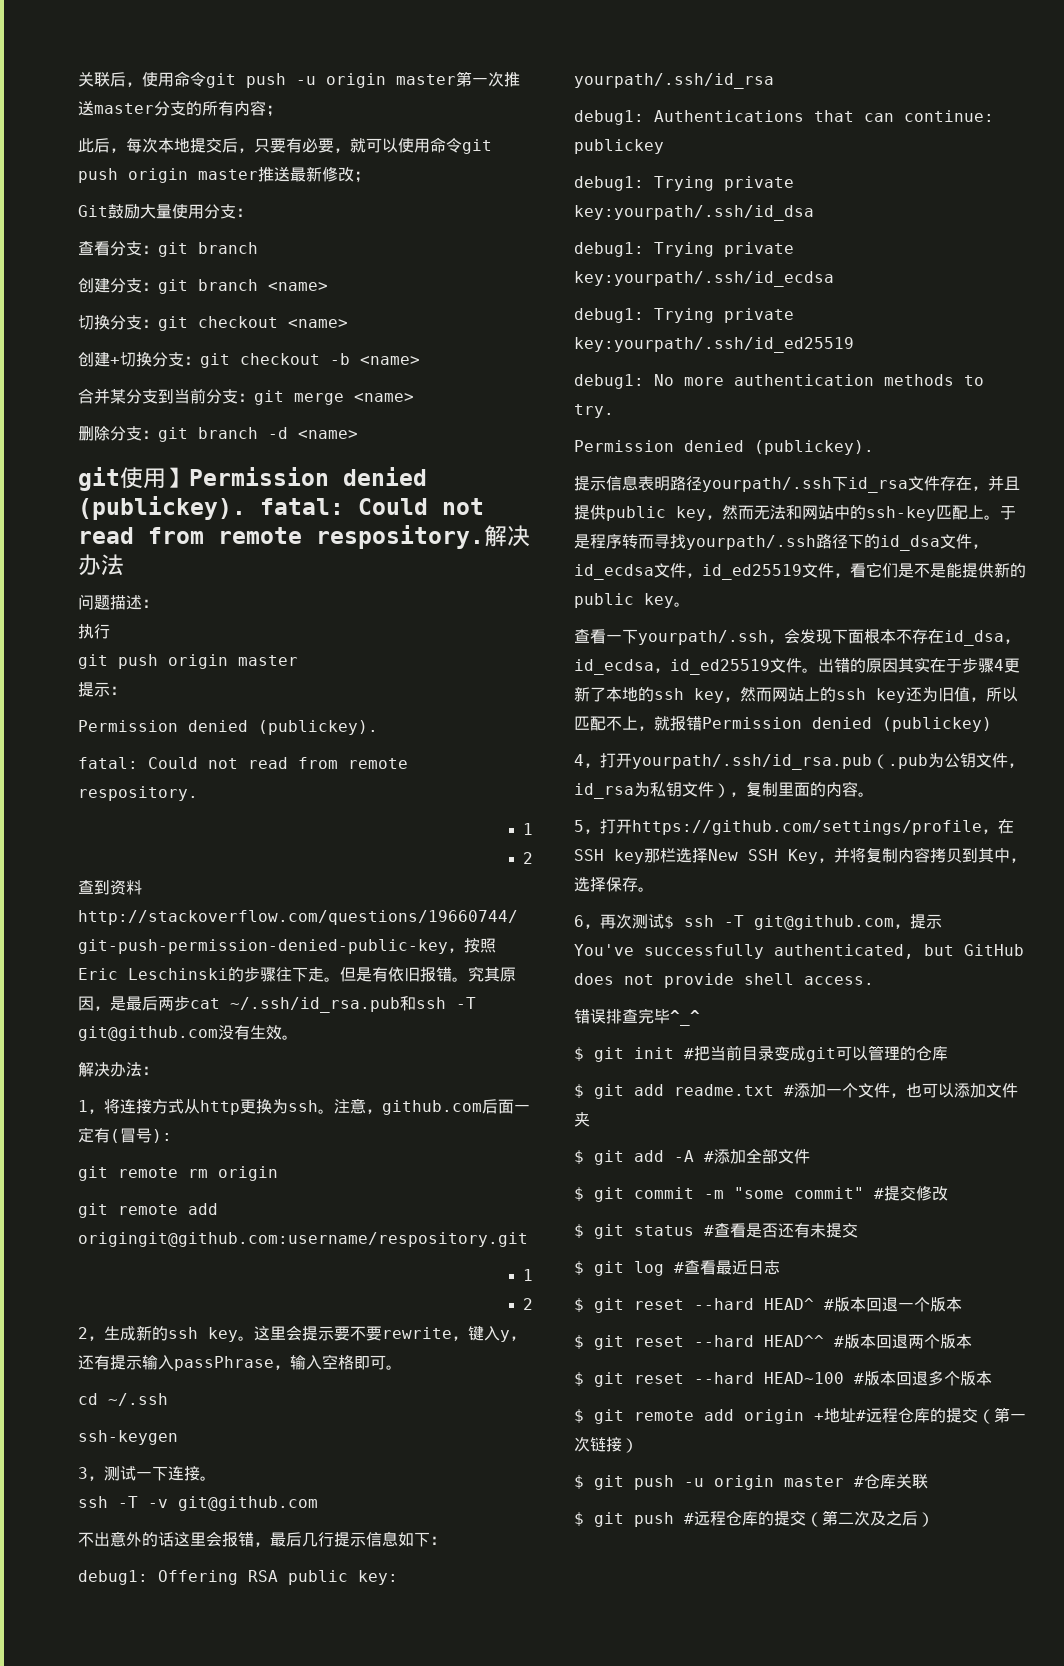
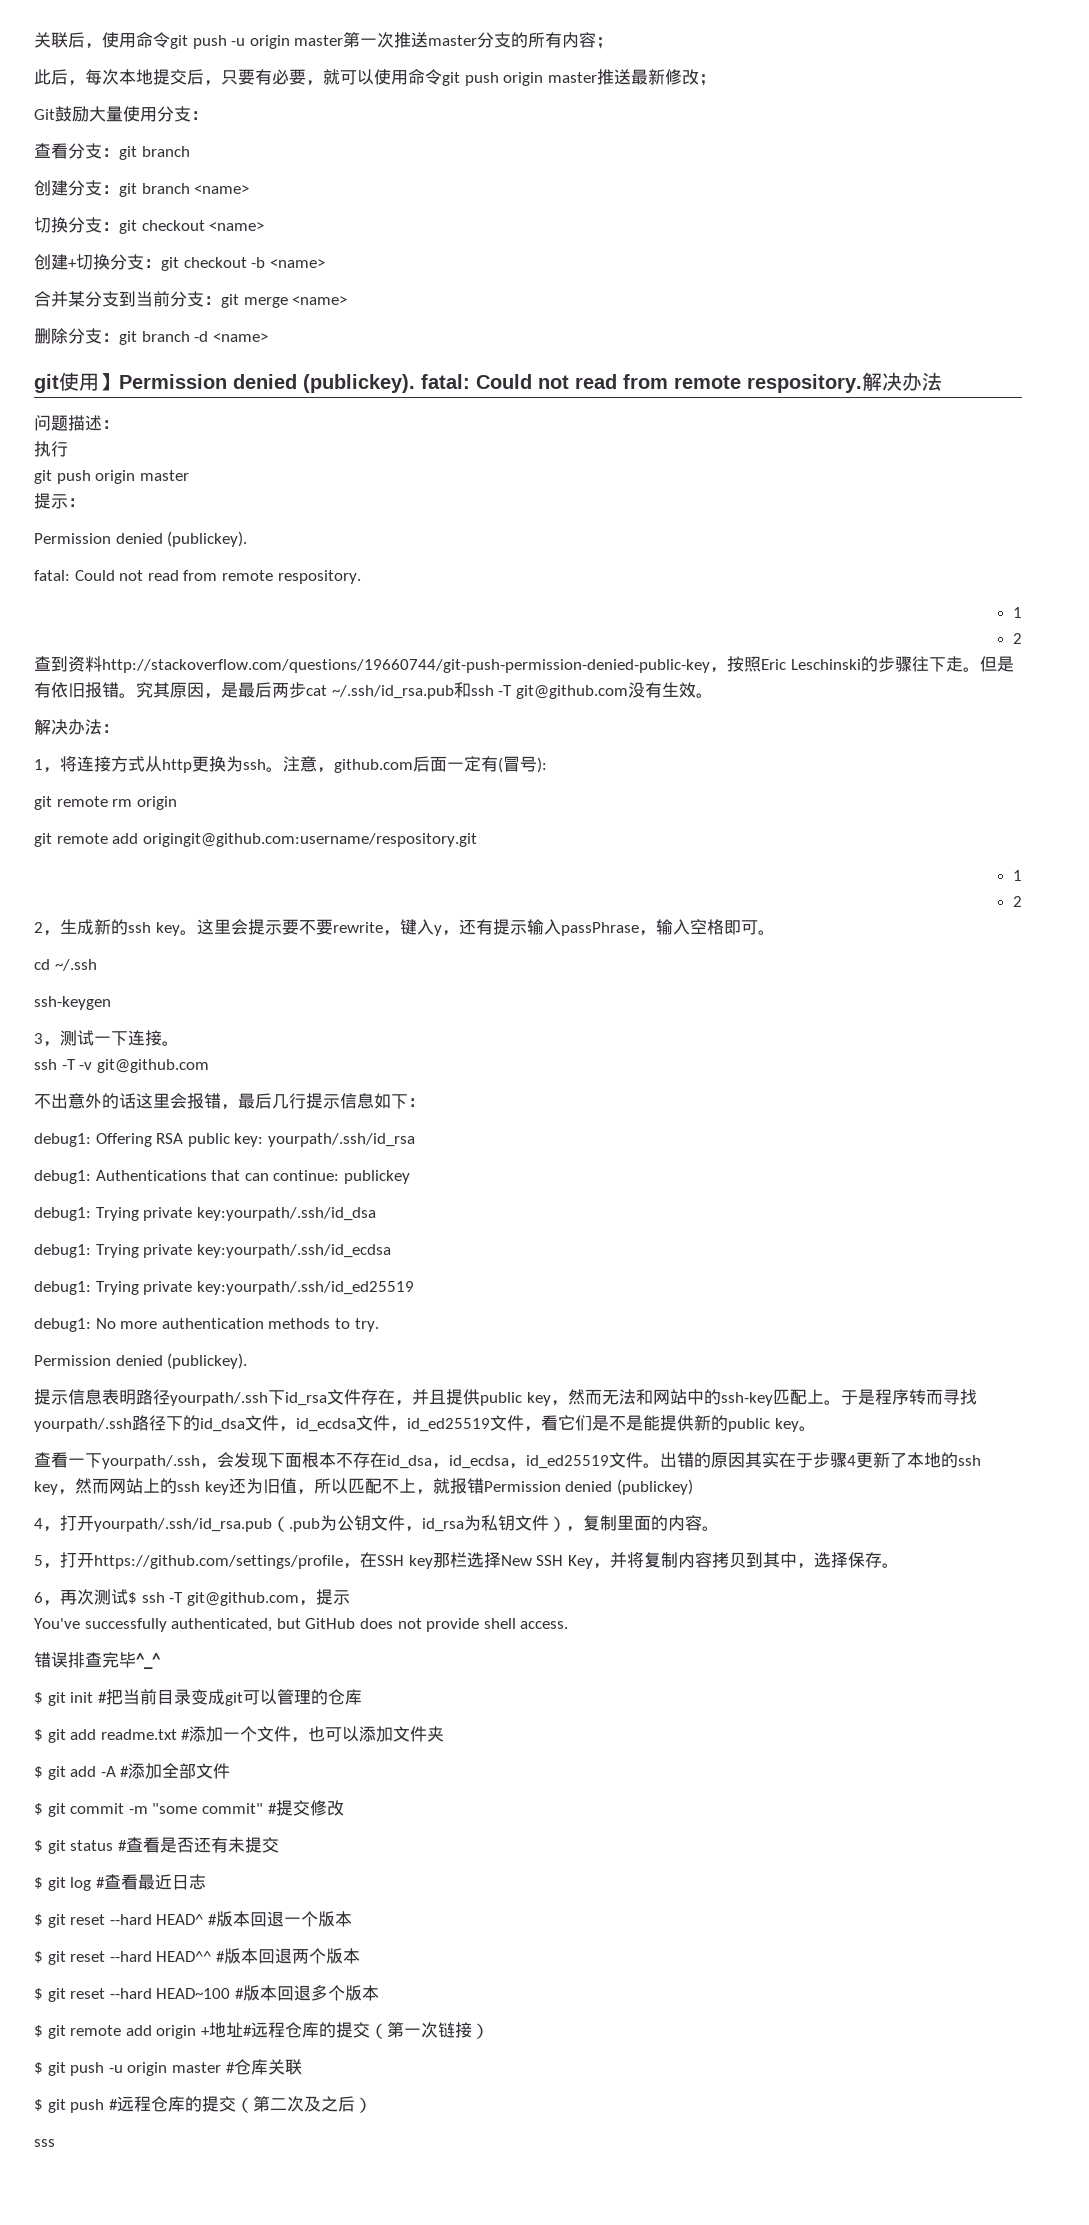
+ sss

